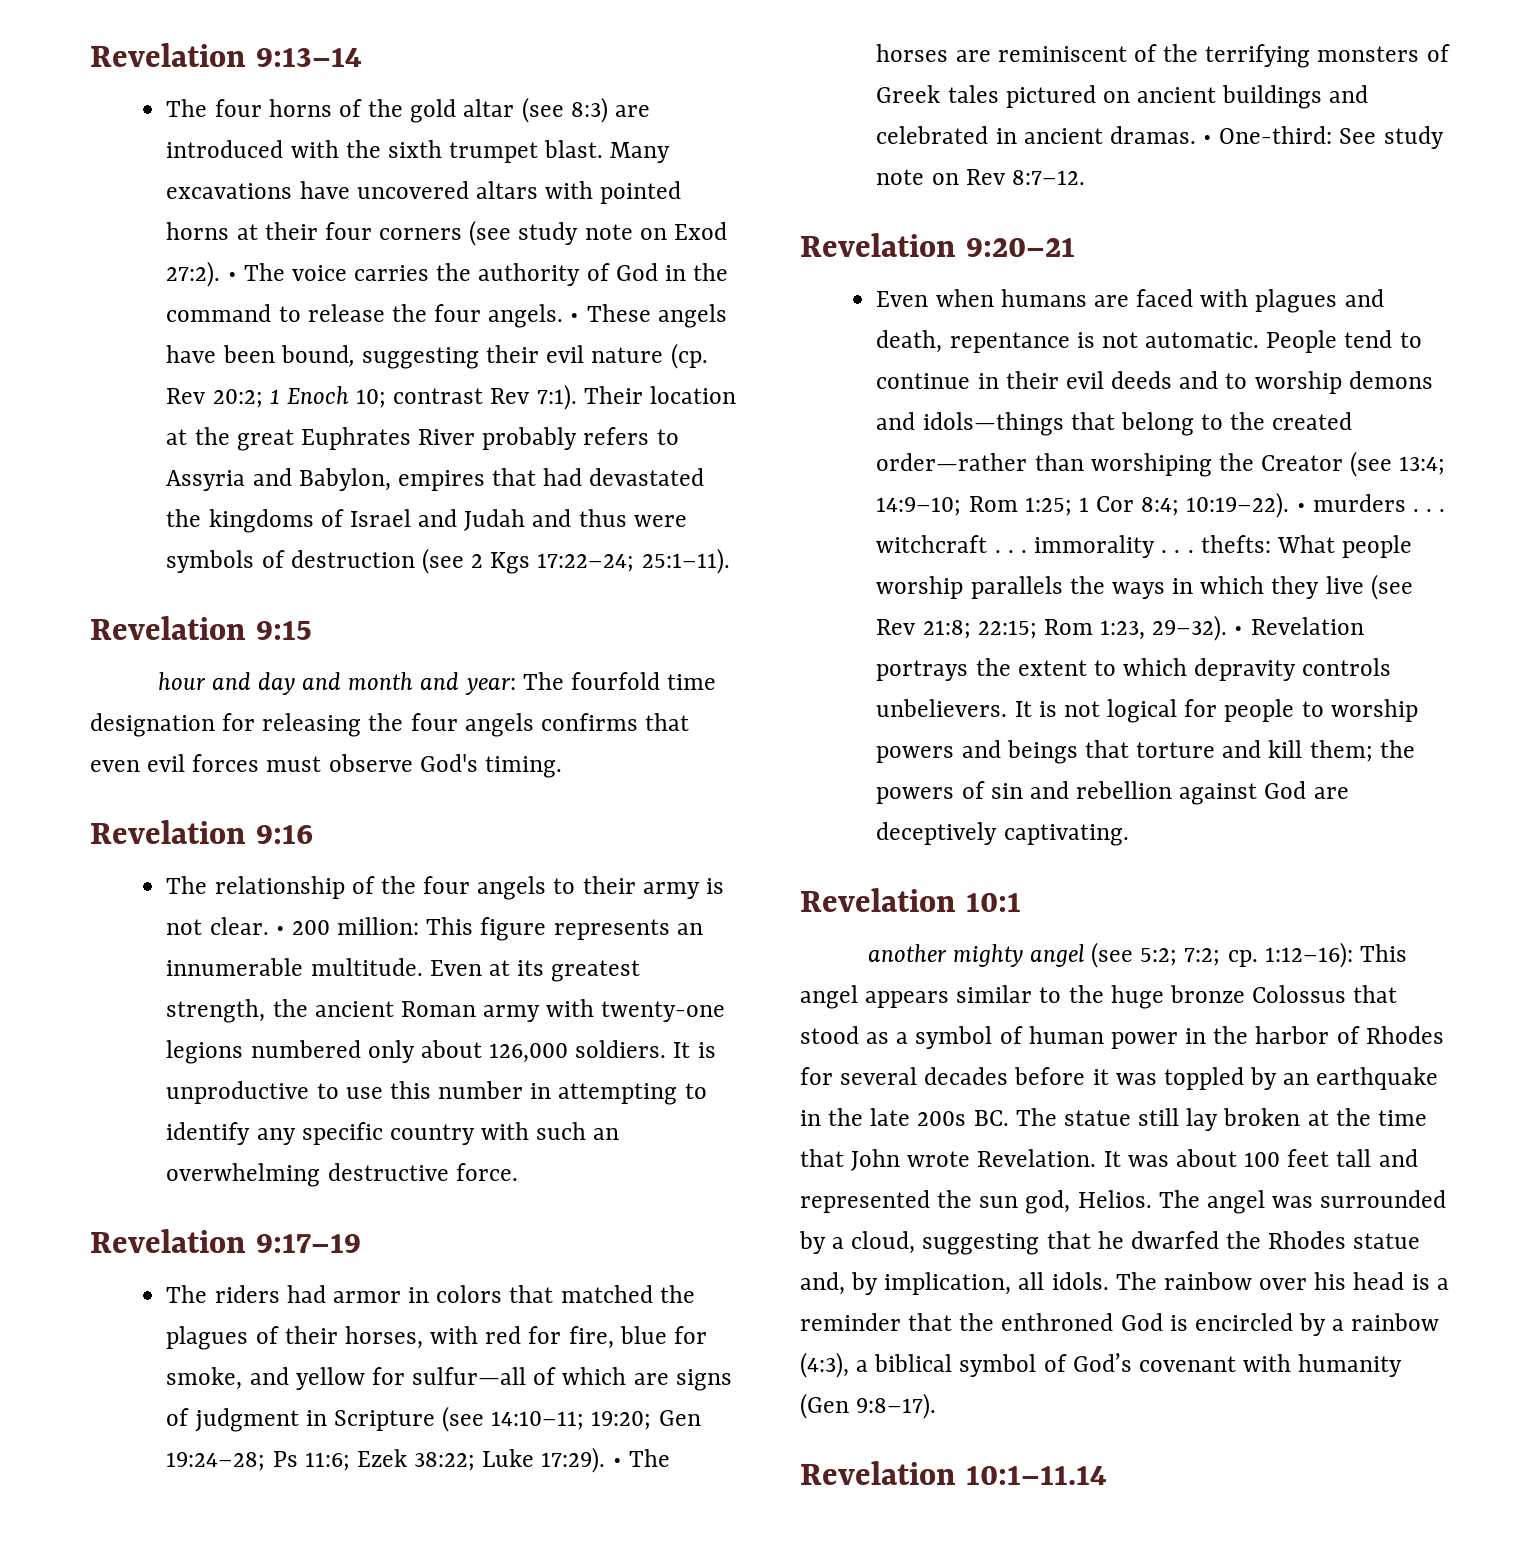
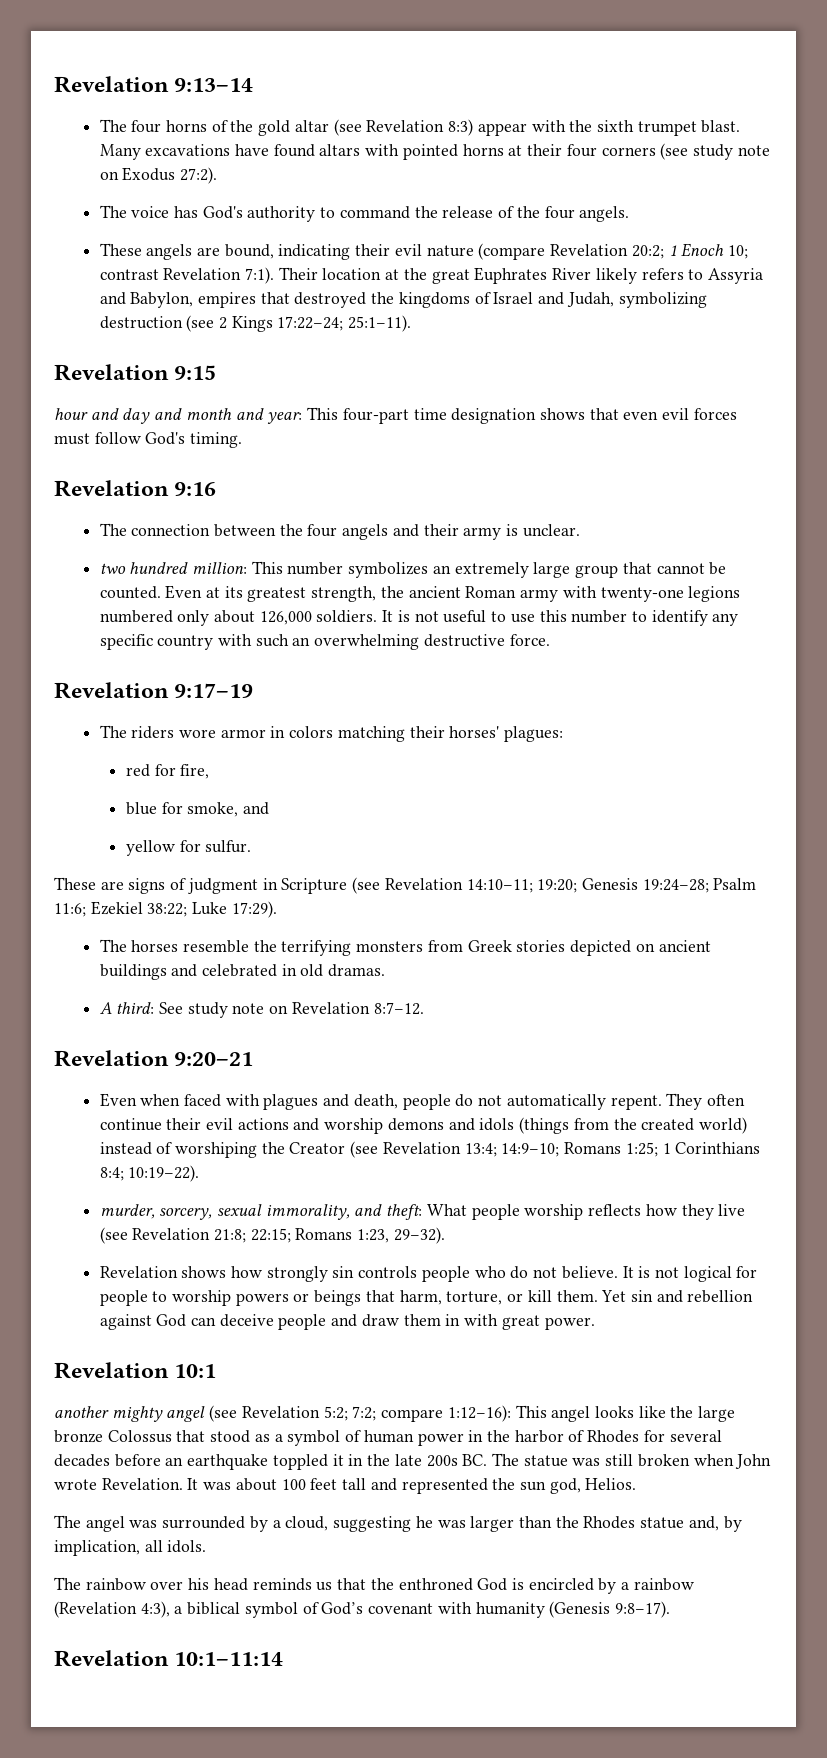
- The four horns of the gold altar (see 8:3) are introduced with the sixth trumpet blast.
+ The four horns of the gold altar (see Revelation 8:3) appear with the sixth trumpet blast.
- Many excavations have uncovered altars with pointed horns at their four corners (see study note on Exod 27:2). • The voice carries the authority of God in the command to release the four angels. • These angels have been bound, suggesting their evil nature (cp. Rev 20:2; 1 Enoch 10; contrast Rev 7:1).
+ Many excavations have found altars with pointed horns at their four corners (see study note on Exodus 27:2).
+ The voice has God's authority to command the release of the four angels.
+ These angels are bound, indicating their evil nature (compare Revelation 20:2; 1 Enoch 10; contrast Revelation 7:1).
- Their location at the great Euphrates River probably refers to Assyria and Babylon, empires that had devastated the kingdoms of Israel and Judah and thus were symbols of destruction (see 2 Kgs 17:22–24; 25:1–11).
+ Their location at the great Euphrates River likely refers to Assyria and Babylon, empires that destroyed the kingdoms of Israel and Judah, symbolizing destruction (see 2 Kings 17:22–24; 25:1–11).
- hour and day and month and year: The fourfold time designation for releasing the four angels confirms that even evil forces must observe God's timing.
+ hour and day and month and year: This four-part time designation shows that even evil forces must follow God's timing.
- The relationship of the four angels to their army is not clear. • 200 million: This figure represents an innumerable multitude.
+ The connection between the four angels and their army is unclear.
+ two hundred million: This number symbolizes an extremely large group that cannot be counted.
- It is unproductive to use this number in attempting to identify any specific country with such an overwhelming destructive force.
+ It is not useful to use this number to identify any specific country with such an overwhelming destructive force.
- The riders had armor in colors that matched the plagues of their horses, with red for fire, blue for smoke, and yellow for sulfur—all of which are signs of judgment in Scripture (see 14:10–11; 19:20; Gen 19:24–28; Ps 11:6; Ezek 38:22; Luke 17:29). • The horses are reminiscent of the terrifying monsters of Greek tales pictured on ancient buildings and celebrated in ancient dramas. • One-third: See study note on Rev 8:7–12.
+ The riders wore armor in colors matching their horses' plagues:
+ red for fire,
+ blue for smoke, and
+ yellow for sulfur.
+ These are signs of judgment in Scripture (see Revelation 14:10–11; 19:20; Genesis 19:24–28; Psalm 11:6; Ezekiel 38:22; Luke 17:29).
+ The horses resemble the terrifying monsters from Greek stories depicted on ancient buildings and celebrated in old dramas.
+ A third: See study note on Revelation 8:7–12.
- Even when humans are faced with plagues and death, repentance is not automatic. People tend to continue in their evil deeds and to worship demons and idols—things that belong to the created order—rather than worshiping the Creator (see 13:4; 14:9–10; Rom 1:25; 1 Cor 8:4; 10:19–22). • murders . . . witchcraft . . . immorality . . . thefts: What people worship parallels the ways in which they live (see Rev 21:8; 22:15; Rom 1:23, 29–32). • Revelation portrays the extent to which depravity controls unbelievers.
+ Even when faced with plagues and death, people do not automatically repent. They often continue their evil actions and worship demons and idols (things from the created world) instead of worshiping the Creator (see Revelation 13:4; 14:9–10; Romans 1:25; 1 Corinthians 8:4; 10:19–22).
+ murder, sorcery, sexual immorality, and theft: What people worship reflects how they live (see Revelation 21:8; 22:15; Romans 1:23, 29–32).
+ Revelation shows how strongly sin controls people who do not believe.
- It is not logical for people to worship powers and beings that torture and kill them; the powers of sin and rebellion against God are deceptively captivating.
+ It is not logical for people to worship powers or beings that harm, torture, or kill them. Yet sin and rebellion against God can deceive people and draw them in with great power.
- another mighty angel (see 5:2; 7:2; cp. 1:12–16): This angel appears similar to the huge bronze Colossus that stood as a symbol of human power in the harbor of Rhodes for several decades before it was toppled by an earthquake in the late 200s BC. The statue still lay broken at the time that John wrote Revelation.
+ another mighty angel (see Revelation 5:2; 7:2; compare 1:12–16): This angel looks like the large bronze Colossus that stood as a symbol of human power in the harbor of Rhodes for several decades before an earthquake toppled it in the late 200s BC. The statue was still broken when John wrote Revelation.
- It was about 100 feet tall and represented the sun god, Helios. The angel was surrounded by a cloud, suggesting that he dwarfed the Rhodes statue and, by implication, all idols. The rainbow over his head is a reminder that the enthroned God is encircled by a rainbow (4:3), a biblical symbol of God’s covenant with humanity (Gen 9:8–17).
+ It was about 100 feet tall and represented the sun god, Helios.
+ The angel was surrounded by a cloud, suggesting he was larger than the Rhodes statue and, by implication, all idols.
+ The rainbow over his head reminds us that the enthroned God is encircled by a rainbow (Revelation 4:3), a biblical symbol of God’s covenant with humanity (Genesis 9:8–17).
- Revelation 10:1–11.14
+ Revelation 10:1–11:14

